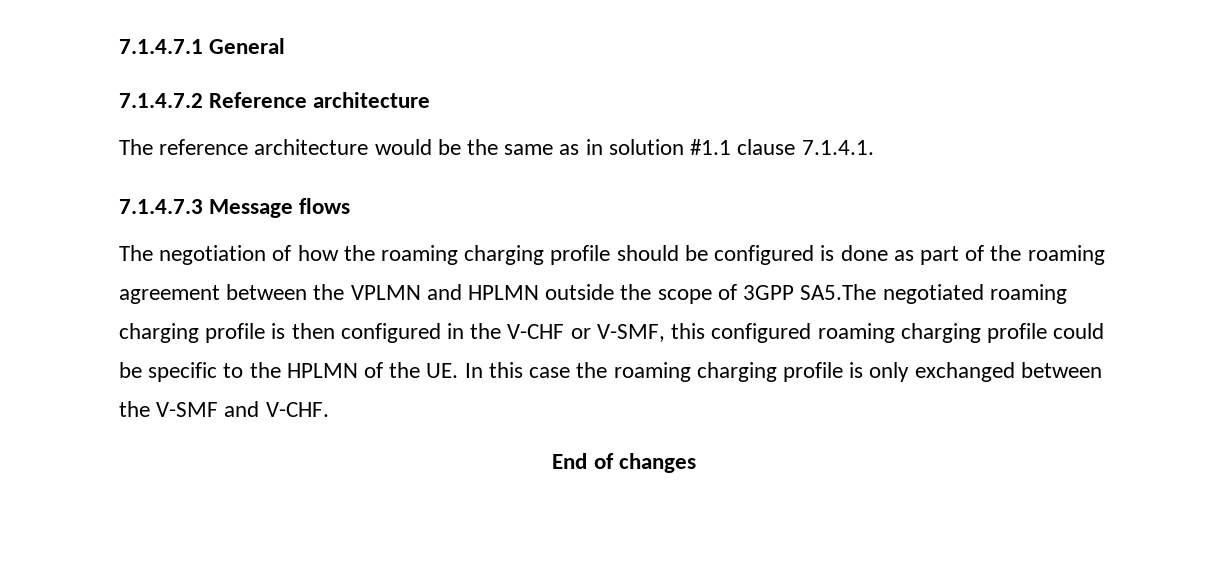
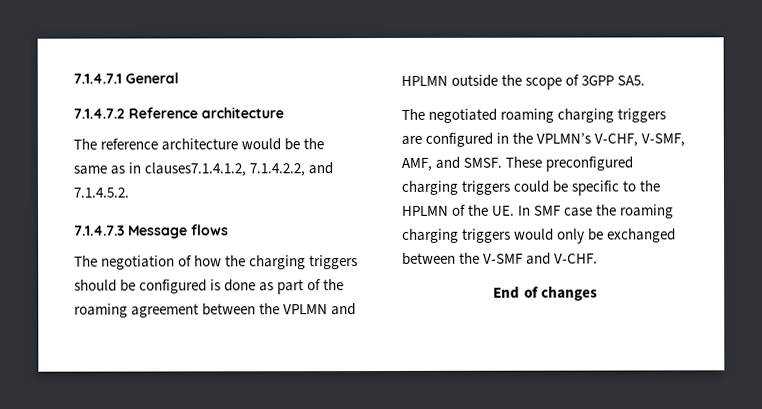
- The reference architecture would be the same as in solution #1.1 clause 7.1.4.1.
+ The reference architecture would be the same as in clauses7.1.4.1.2, 7.1.4.2.2, and 7.1.4.5.2.
- The negotiation of how the roaming charging profile should be configured is done as part of the roaming agreement between the VPLMN and HPLMN outside the scope of 3GPP SA5.The negotiated roaming charging profile is then configured in the V-CHF or V-SMF, this configured roaming charging profile could be specific to the HPLMN of the UE. In this case the roaming charging profile is only exchanged between the V-SMF and V-CHF.
+ The negotiation of how the charging triggers should be configured is done as part of the roaming agreement between the VPLMN and HPLMN outside the scope of 3GPP SA5.
+ The negotiated roaming charging triggers are configured in the VPLMN’s V-CHF, V-SMF, AMF, and SMSF. These preconfigured charging triggers could be specific to the HPLMN of the UE. In SMF case the roaming charging triggers would only be exchanged between the V-SMF and V-CHF.

